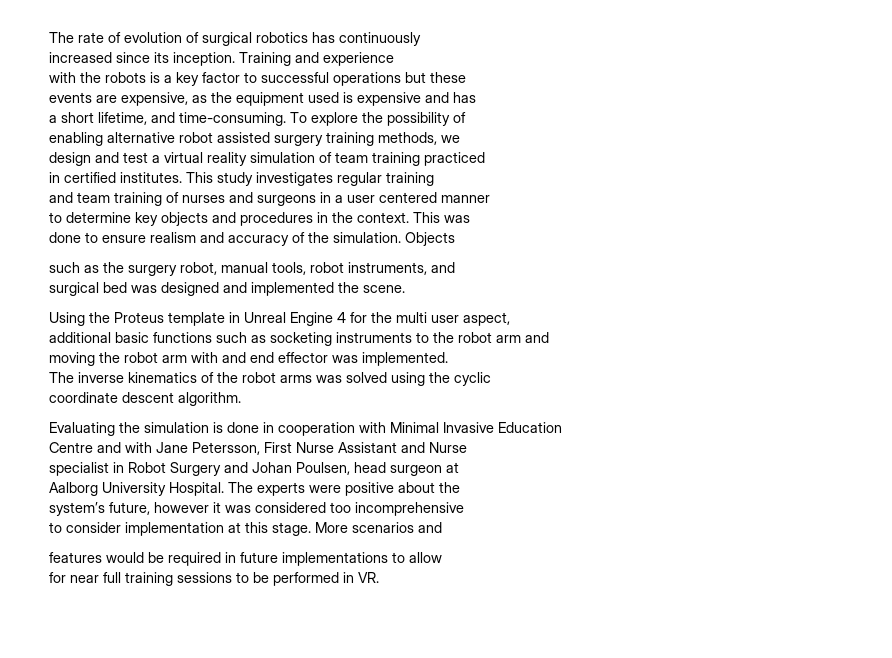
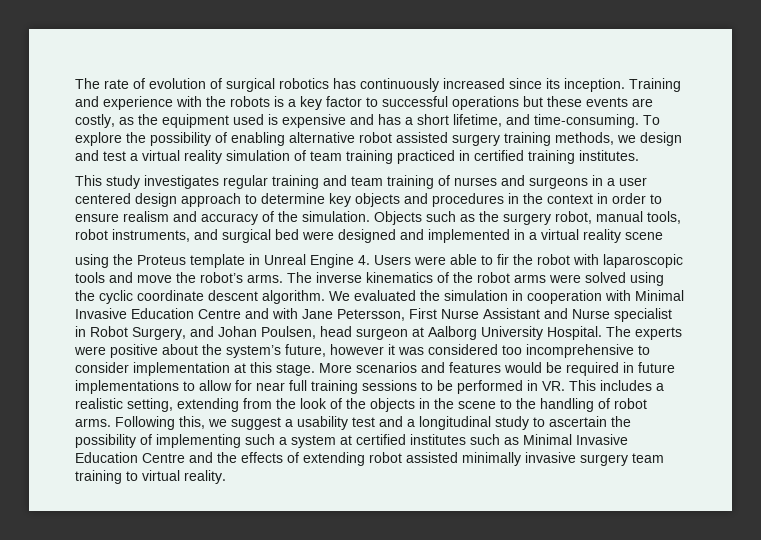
- The rate of evolution of surgical robotics has continuously
- increased since its inception.
+ The rate of evolution of surgical robotics has continuously increased since its inception.
- Training and experience
- with the robots is a key factor to successful operations but these
- events are expensive, as the equipment used is expensive and has
- a short lifetime, and time-consuming.
+ Training and experience with the robots is a key factor to successful operations but these events are costly, as the equipment used is expensive and has a short lifetime, and time-consuming.
- To explore the possibility of
- enabling alternative robot assisted surgery training methods, we
- design and test a virtual reality simulation of team training practiced
- in certified institutes. This study investigates regular training
- and team training of nurses and surgeons in a user centered manner
- to determine key objects and procedures in the context. This was
- done to ensure realism and accuracy of the simulation.
+ To explore the possibility of enabling alternative robot assisted surgery training methods, we design and test a virtual reality simulation of team training practiced in certified training institutes.
+ This study investigates regular training and team training of nurses and surgeons in a user centered design approach to determine key objects and procedures in the context in order to ensure realism and accuracy of the simulation.
- Objects
- such as the surgery robot, manual tools, robot instruments, and
- surgical bed was designed and implemented the scene.
- Using the Proteus template in Unreal Engine 4 for the multi user aspect,
- additional basic functions such as socketing instruments to the robot arm and
- moving the robot arm with and end effector was implemented.
- The inverse kinematics of the robot arms was solved using the cyclic
- coordinate descent algorithm.
- Evaluating the simulation is done in cooperation with Minimal Invasive Education
- Centre and with Jane Petersson, First Nurse Assistant and Nurse
- specialist in Robot Surgery and Johan Poulsen, head surgeon at
- Aalborg University Hospital.
+ Objects such as the surgery robot, manual tools, robot instruments, and surgical bed were designed and implemented in a virtual reality scene
+ using the Proteus template in Unreal Engine 4. Users were able to fir the robot with laparoscopic tools and move the robot’s arms. The inverse kinematics of the robot arms were solved using the cyclic coordinate descent algorithm. We evaluated the simulation in cooperation with Minimal Invasive Education Centre and with Jane Petersson, First Nurse Assistant and Nurse specialist in Robot Surgery, and Johan Poulsen, head surgeon at Aalborg University Hospital.
- The experts were positive about the
- system’s future, however it was considered too incomprehensive
- to consider implementation at this stage.
+ The experts were positive about the system’s future, however it was considered too incomprehensive to consider implementation at this stage.
- More scenarios and
- features would be required in future implementations to allow
- for near full training sessions to be performed in VR.
+ More scenarios and features would be required in future implementations to allow for near full training sessions to be performed in VR. This includes a realistic setting, extending from the look of the objects in the scene to the handling of robot arms. Following this, we suggest a usability test and a longitudinal study to ascertain the possibility of implementing such a system at certified institutes such as Minimal Invasive Education Centre and the effects of extending robot assisted minimally invasive surgery team training to virtual reality.

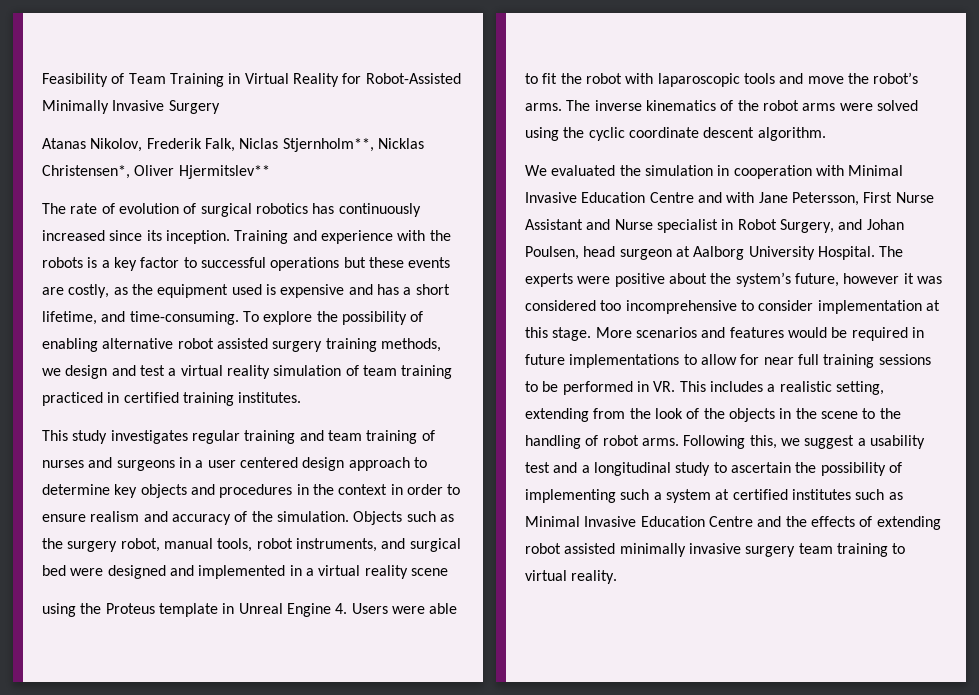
+ Feasibility of Team Training in Virtual Reality for Robot-Assisted Minimally Invasive Surgery
+ Atanas Nikolov, Frederik Falk, Niclas Stjernholm**, Nicklas Christensen*, Oliver Hjermitslev**
- using the Proteus template in Unreal Engine 4. Users were able to fir the robot with laparoscopic tools and move the robot’s arms.
+ using the Proteus template in Unreal Engine 4. Users were able to fit the robot with laparoscopic tools and move the robot’s arms.
- The inverse kinematics of the robot arms were solved using the cyclic coordinate descent algorithm. We evaluated the simulation in cooperation with Minimal Invasive Education Centre and with Jane Petersson, First Nurse Assistant and Nurse specialist in Robot Surgery, and Johan Poulsen, head surgeon at Aalborg University Hospital.
+ The inverse kinematics of the robot arms were solved using the cyclic coordinate descent algorithm.
+ We evaluated the simulation in cooperation with Minimal Invasive Education Centre and with Jane Petersson, First Nurse Assistant and Nurse specialist in Robot Surgery, and Johan Poulsen, head surgeon at Aalborg University Hospital.

